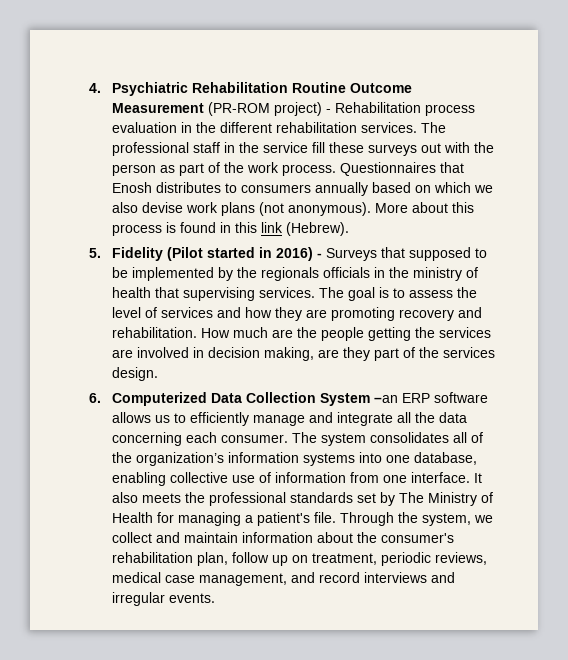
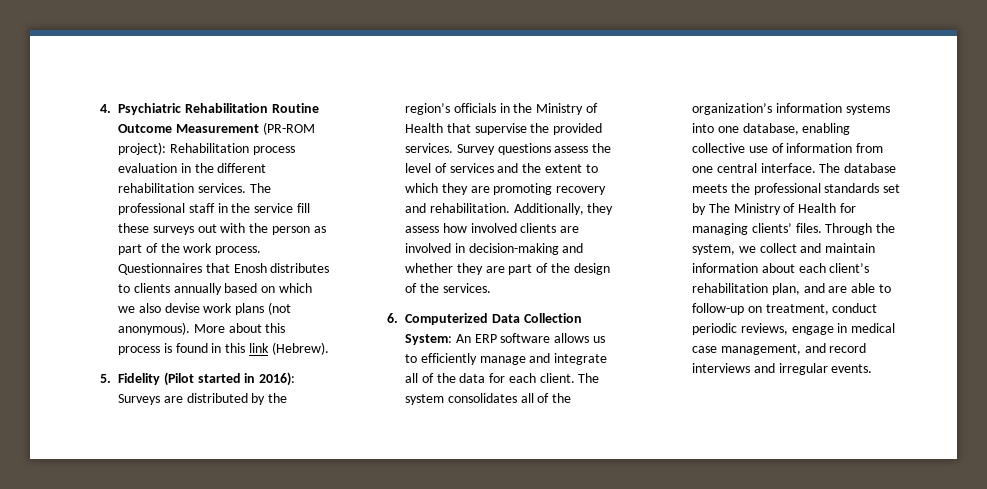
- 4. Psychiatric Rehabilitation Routine Outcome Measurement (PR-ROM project) - Rehabilitation process evaluation in the different rehabilitation services.
+ 4. Psychiatric Rehabilitation Routine Outcome Measurement (PR-ROM project): Rehabilitation process evaluation in the different rehabilitation services.
- Questionnaires that Enosh distributes to consumers annually based on which we also devise work plans (not anonymous).
+ Questionnaires that Enosh distributes to clients annually based on which we also devise work plans (not anonymous).
- 5. Fidelity (Pilot started in 2016) - Surveys that supposed to be implemented by the regionals officials in the ministry of health that supervising services. The goal is to assess the level of services and how they are promoting recovery and rehabilitation.
+ 5. Fidelity (Pilot started in 2016): Surveys are distributed by the region’s officials in the Ministry of Health that supervise the provided services. Survey questions assess the level of services and the extent to which they are promoting recovery and rehabilitation.
- How much are the people getting the services are involved in decision making, are they part of the services design.
+ Additionally, they assess how involved clients are involved in decision-making and whether they are part of the design of the services.
- 6. Computerized Data Collection System –an ERP software allows us to efficiently manage and integrate all the data concerning each consumer.
+ 6. Computerized Data Collection System: An ERP software allows us to efficiently manage and integrate all of the data for each client.
- The system consolidates all of the organization’s information systems into one database, enabling collective use of information from one interface. It also meets the professional standards set by The Ministry of Health for managing a patient's file.
+ The system consolidates all of the organization’s information systems into one database, enabling collective use of information from one central interface. The database meets the professional standards set by The Ministry of Health for managing clients’ files.
- Through the system, we collect and maintain information about the consumer's rehabilitation plan, follow up on treatment, periodic reviews, medical case management, and record interviews and irregular events.
+ Through the system, we collect and maintain information about each client’s rehabilitation plan, and are able to follow-up on treatment, conduct periodic reviews, engage in medical case management, and record interviews and irregular events.

